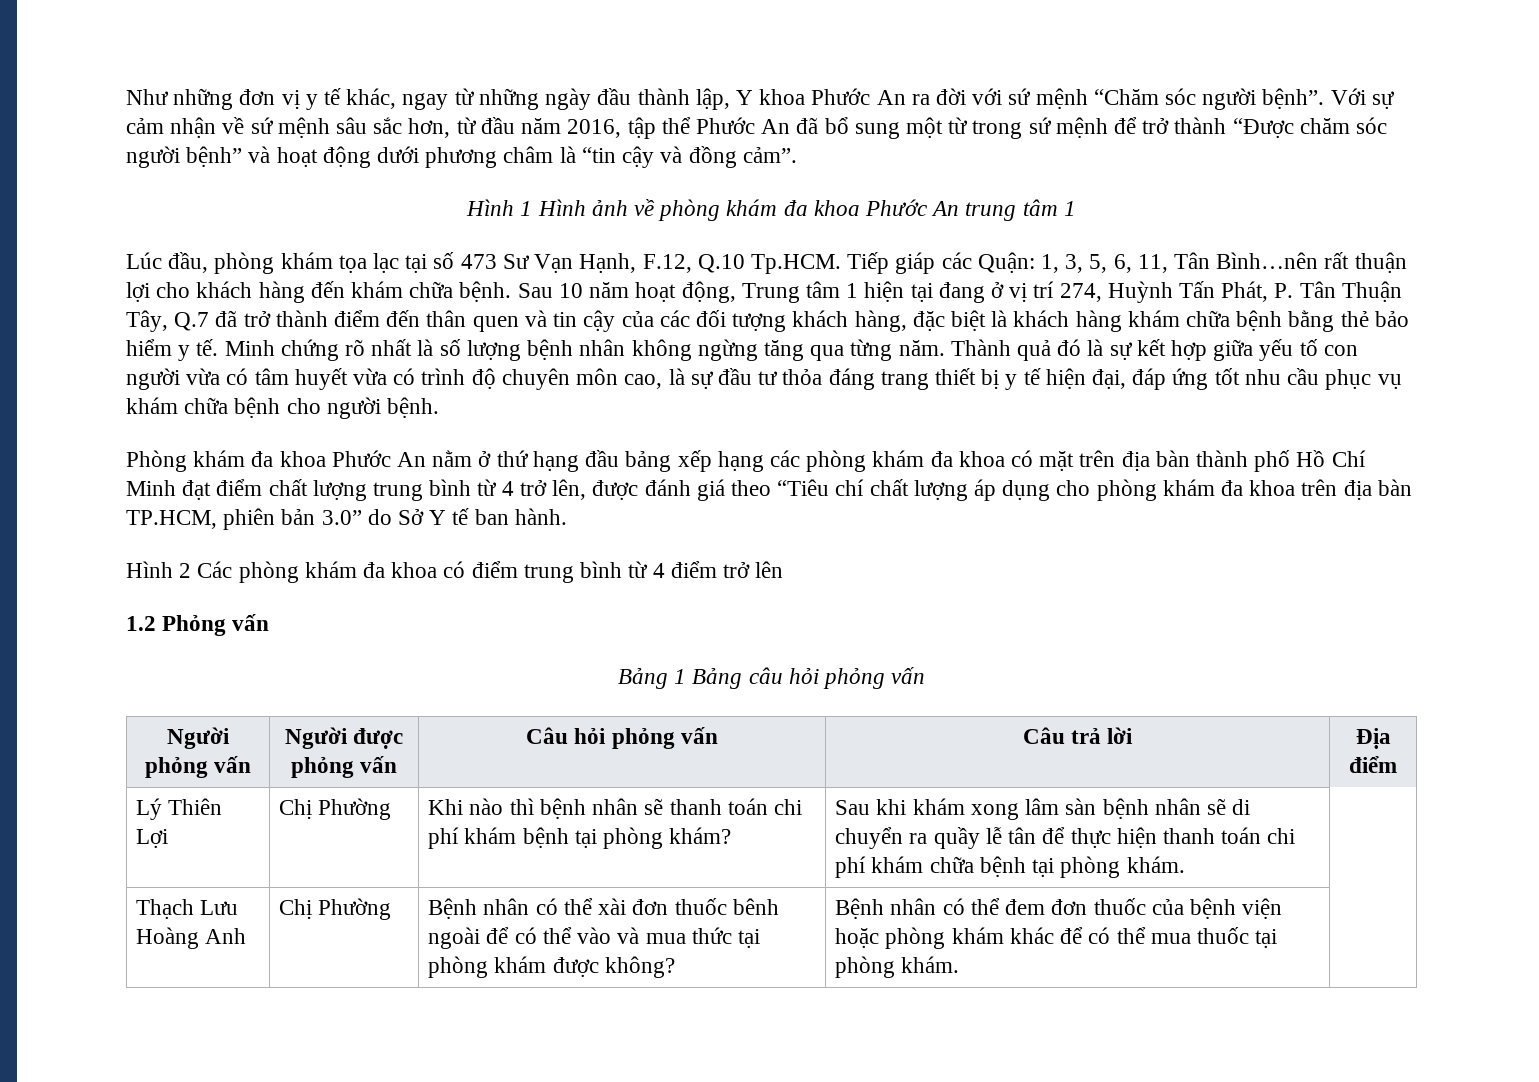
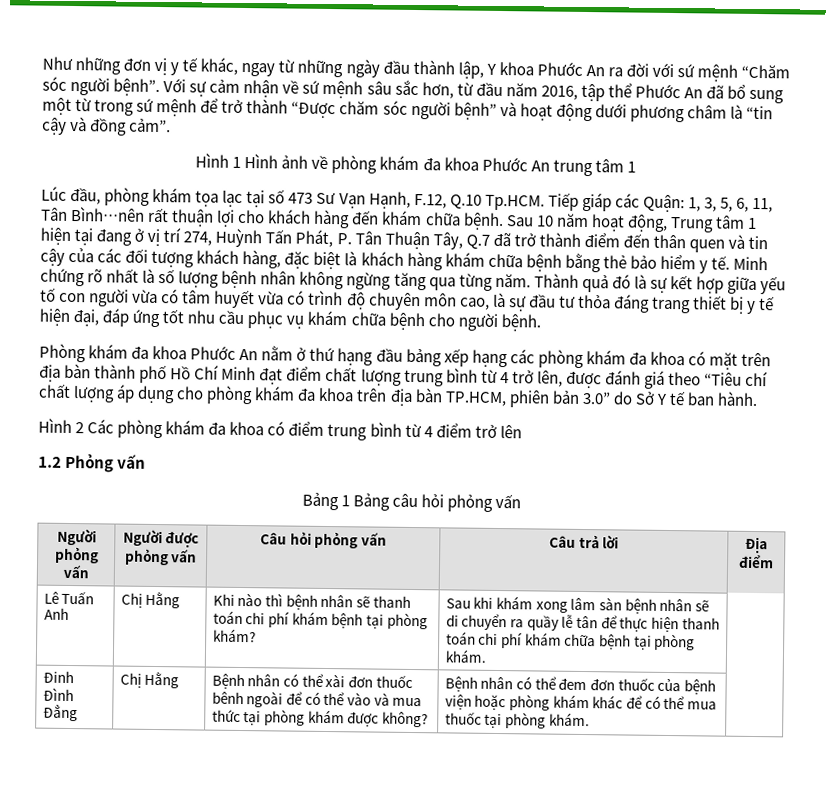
- Lý Thiên Lợi | Chị Phường
+ Lê Tuấn Anh | Chị Hằng
- Thạch Lưu Hoàng Anh | Chị Phường
+ Đinh Đình Đẳng | Chị Hằng

